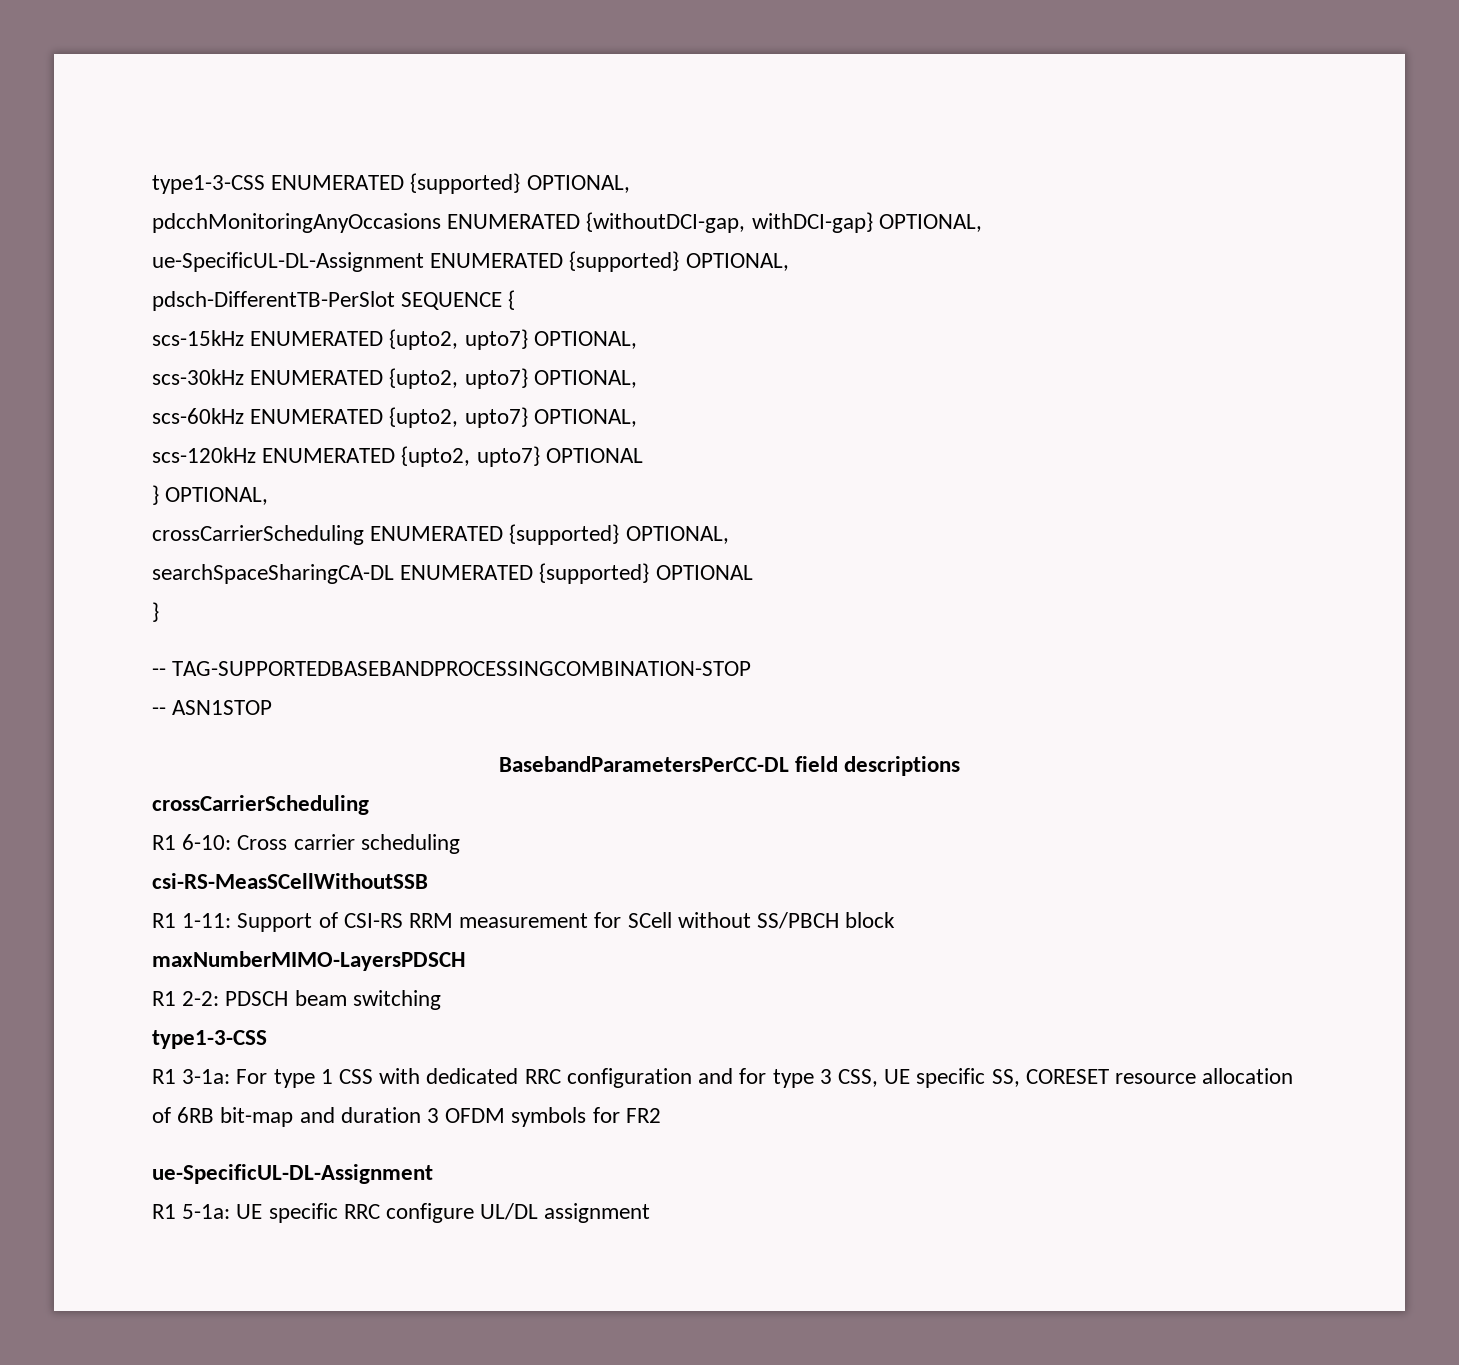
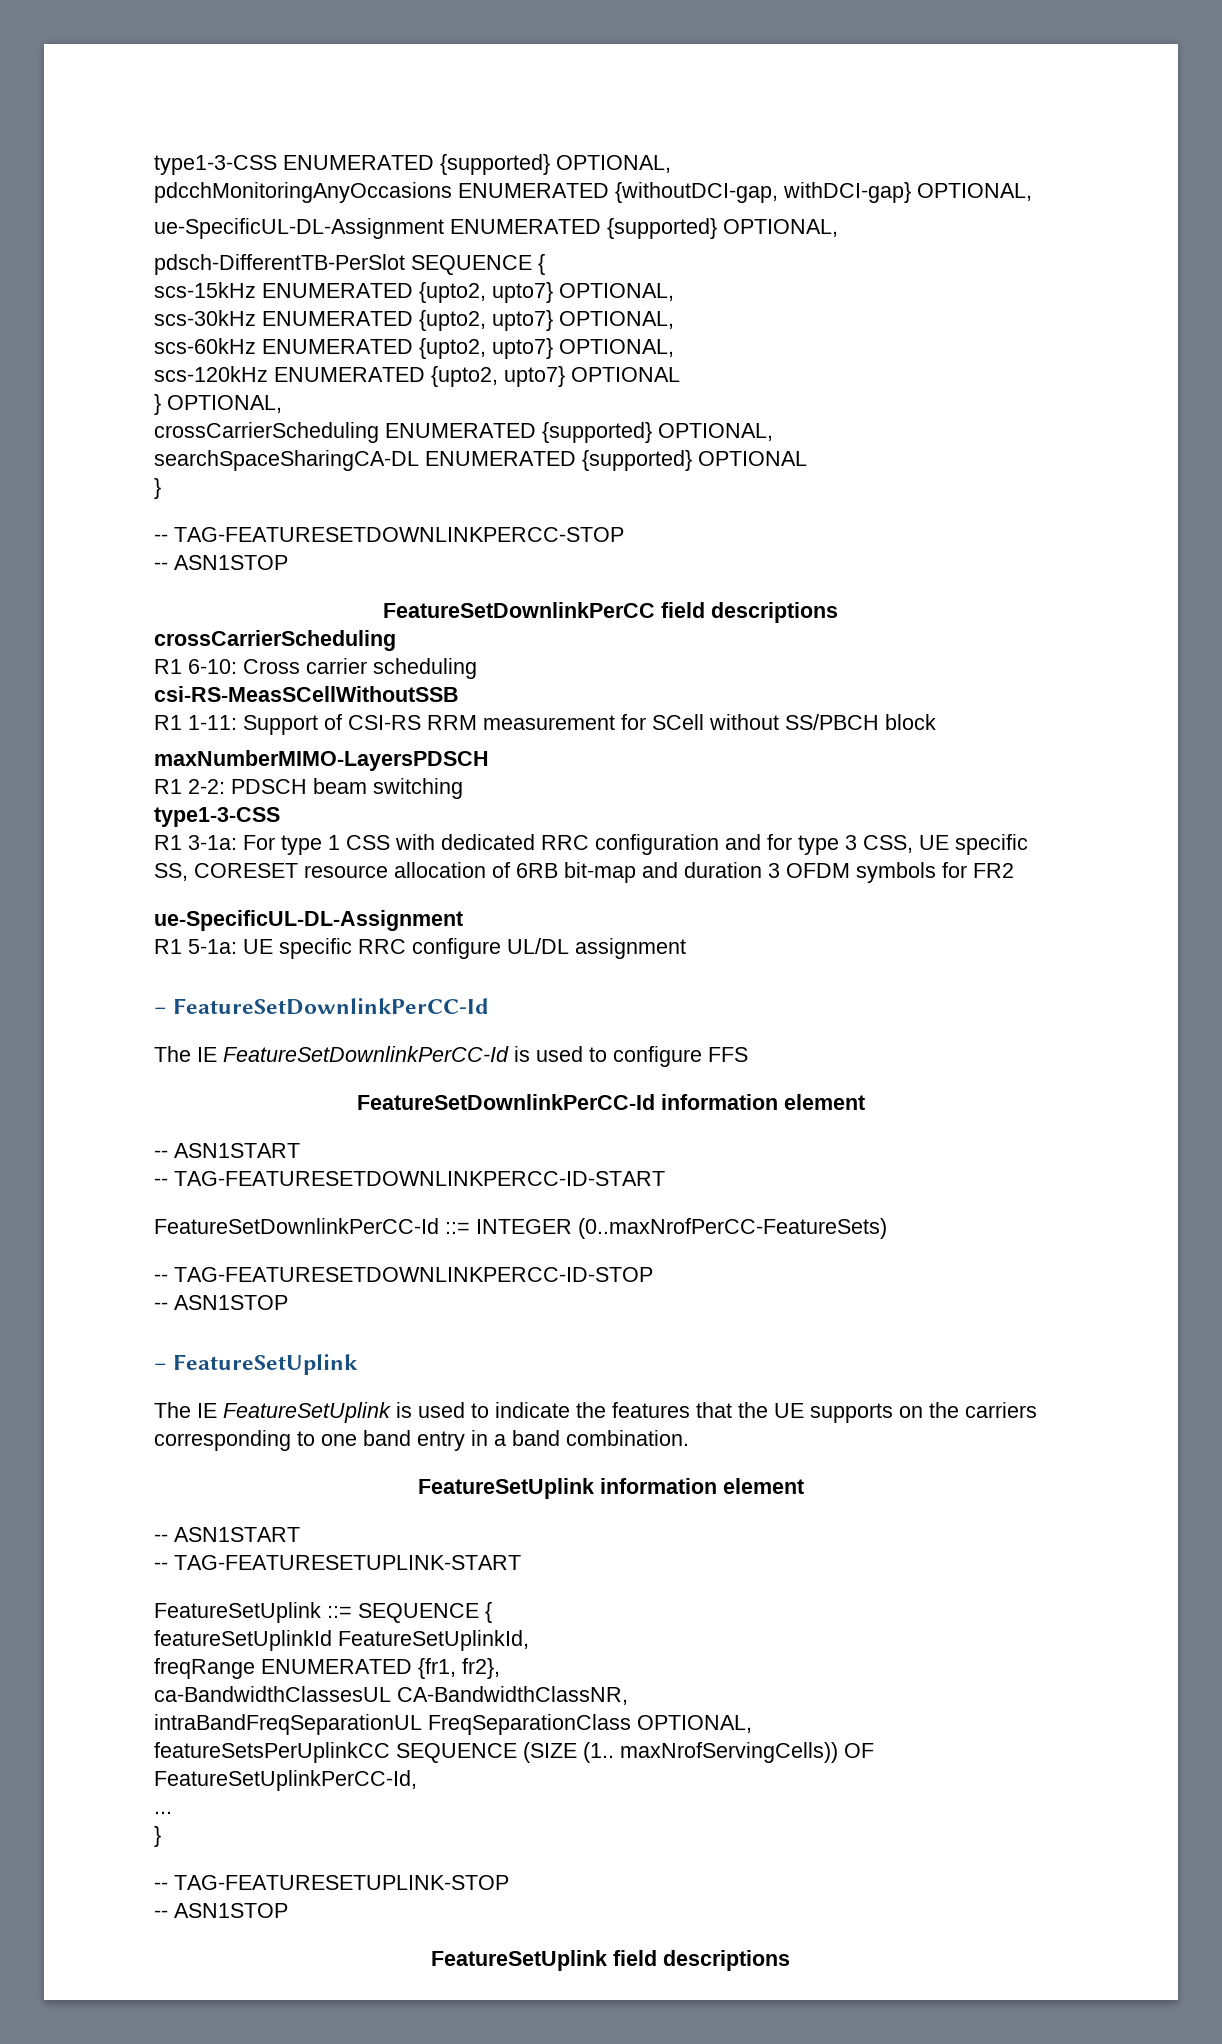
- -- TAG-SUPPORTEDBASEBANDPROCESSINGCOMBINATION-STOP
+ -- TAG-FEATURESETDOWNLINKPERCC-STOP
  -- ASN1STOP
- BasebandParametersPerCC-DL field descriptions
+ FeatureSetDownlinkPerCC field descriptions
+ – FeatureSetDownlinkPerCC-Id
+ The IE FeatureSetDownlinkPerCC-Id is used to configure FFS
+ FeatureSetDownlinkPerCC-Id information element
+ -- ASN1START
+ -- TAG-FEATURESETDOWNLINKPERCC-ID-START
+ FeatureSetDownlinkPerCC-Id ::= INTEGER (0..maxNrofPerCC-FeatureSets)
+ -- TAG-FEATURESETDOWNLINKPERCC-ID-STOP
+ -- ASN1STOP
+ – FeatureSetUplink
+ The IE FeatureSetUplink is used to indicate the features that the UE supports on the carriers corresponding to one band entry in a band combination.
+ FeatureSetUplink information element
+ -- ASN1START
+ -- TAG-FEATURESETUPLINK-START
+ FeatureSetUplink ::= SEQUENCE {
+ featureSetUplinkId FeatureSetUplinkId,
+ freqRange ENUMERATED {fr1, fr2},
+ ca-BandwidthClassesUL CA-BandwidthClassNR,
+ intraBandFreqSeparationUL FreqSeparationClass OPTIONAL,
+ featureSetsPerUplinkCC SEQUENCE (SIZE (1.. maxNrofServingCells)) OF FeatureSetUplinkPerCC-Id,
+ ...
+ }
+ -- TAG-FEATURESETUPLINK-STOP
+ -- ASN1STOP
+ FeatureSetUplink field descriptions

